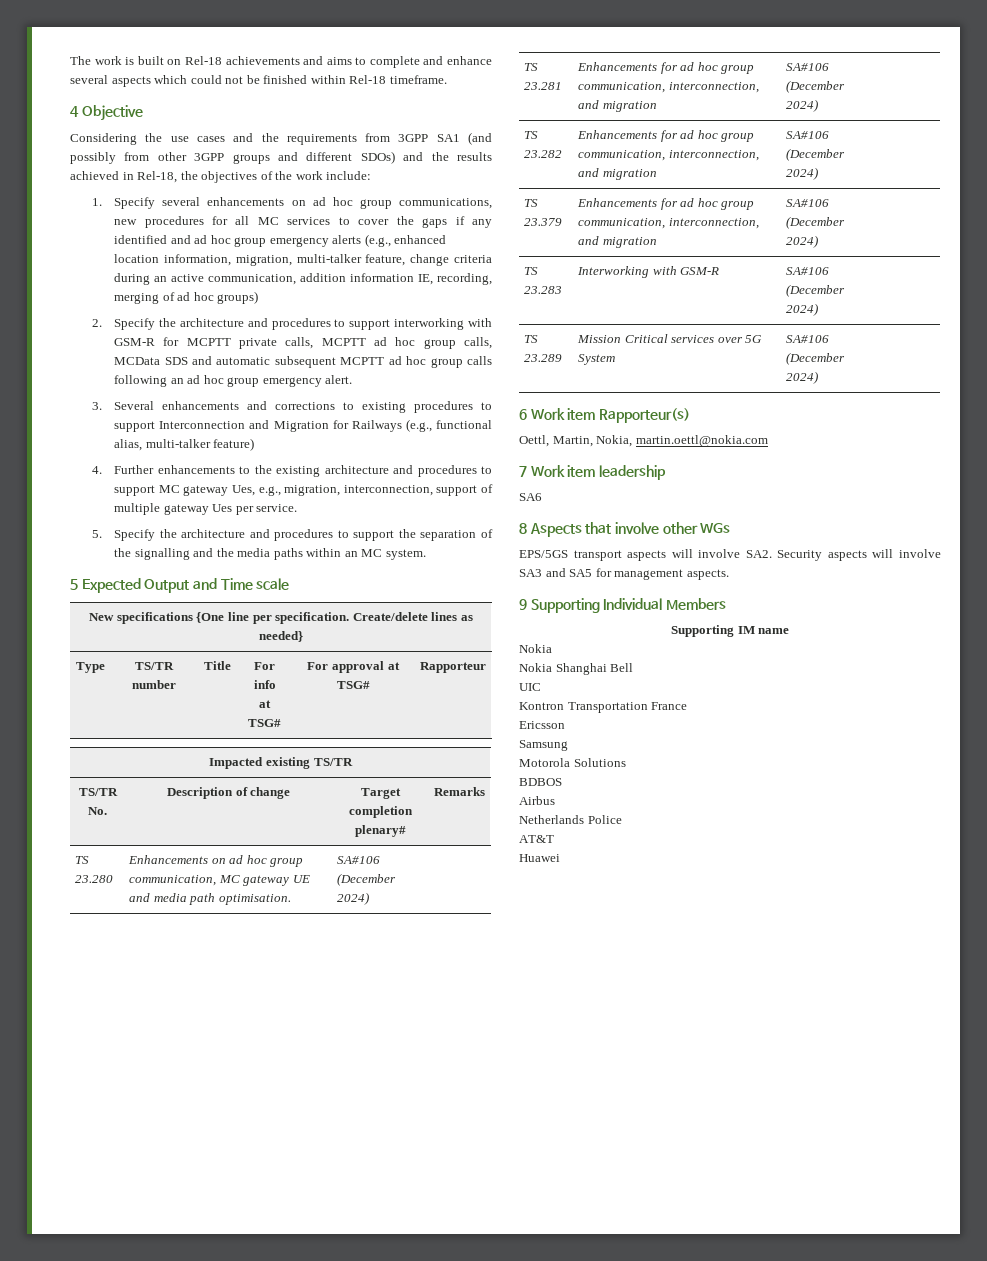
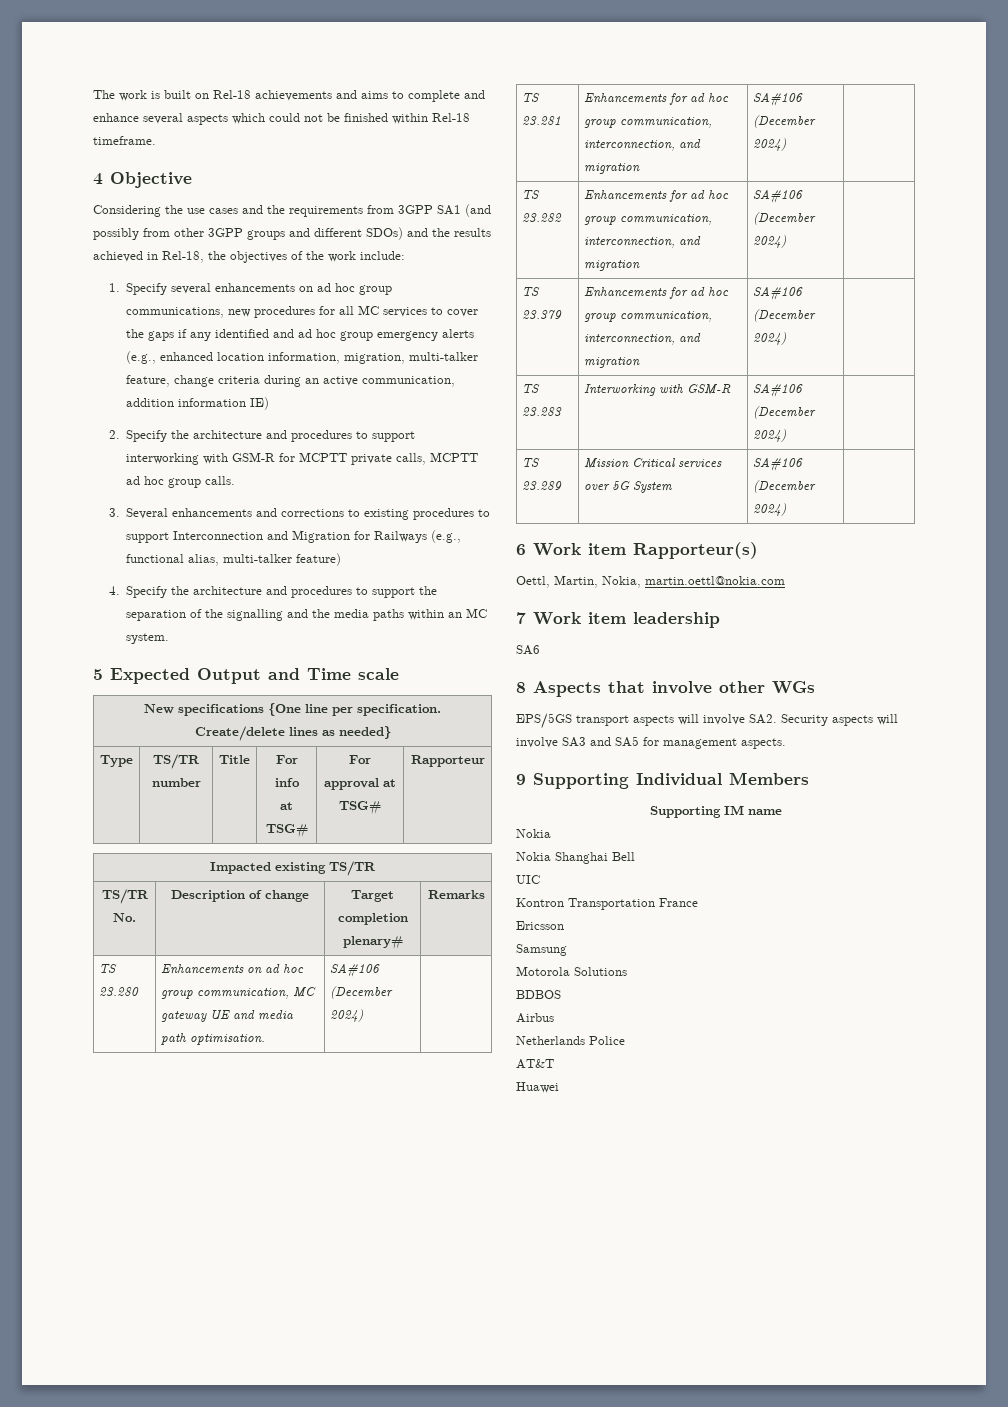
- 1. Specify several enhancements on ad hoc group communications, new procedures for all MC services to cover the gaps if any identified and ad hoc group emergency alerts (e.g., enhanced location information, migration, multi-talker feature, change criteria during an active communication, addition information IE, recording, merging of ad hoc groups)
+ 1. Specify several enhancements on ad hoc group communications, new procedures for all MC services to cover the gaps if any identified and ad hoc group emergency alerts (e.g., enhanced location information, migration, multi-talker feature, change criteria during an active communication, addition information IE)
- 2. Specify the architecture and procedures to support interworking with GSM-R for MCPTT private calls, MCPTT ad hoc group calls, MCData SDS and automatic subsequent MCPTT ad hoc group calls following an ad hoc group emergency alert.
+ 2. Specify the architecture and procedures to support interworking with GSM-R for MCPTT private calls, MCPTT ad hoc group calls.
- 4. Further enhancements to the existing architecture and procedures to support MC gateway Ues, e.g., migration, interconnection, support of multiple gateway Ues per service.
- 5. Specify the architecture and procedures to support the separation of the signalling and the media paths within an MC system.
+ 4. Specify the architecture and procedures to support the separation of the signalling and the media paths within an MC system.

